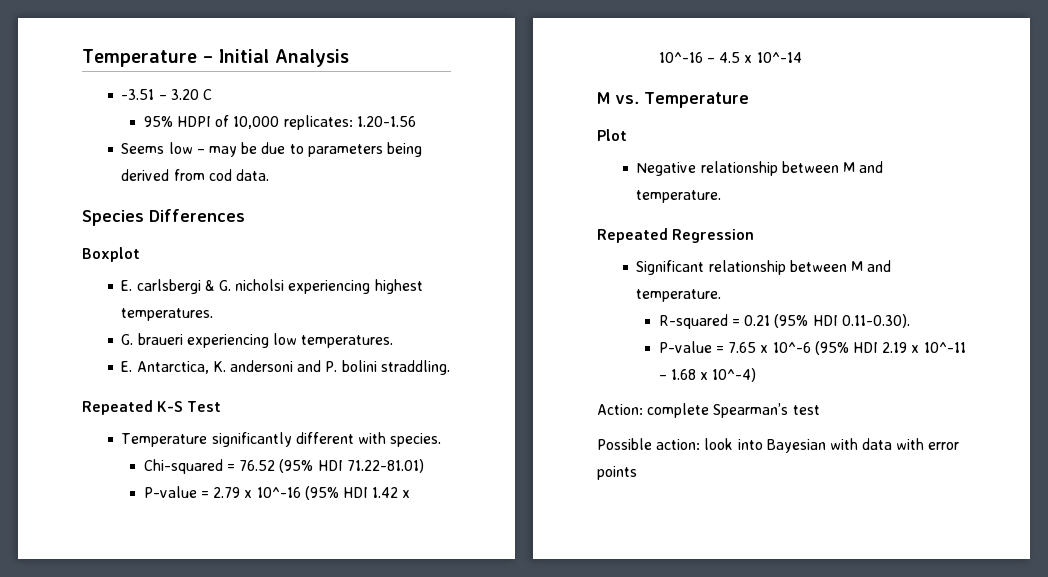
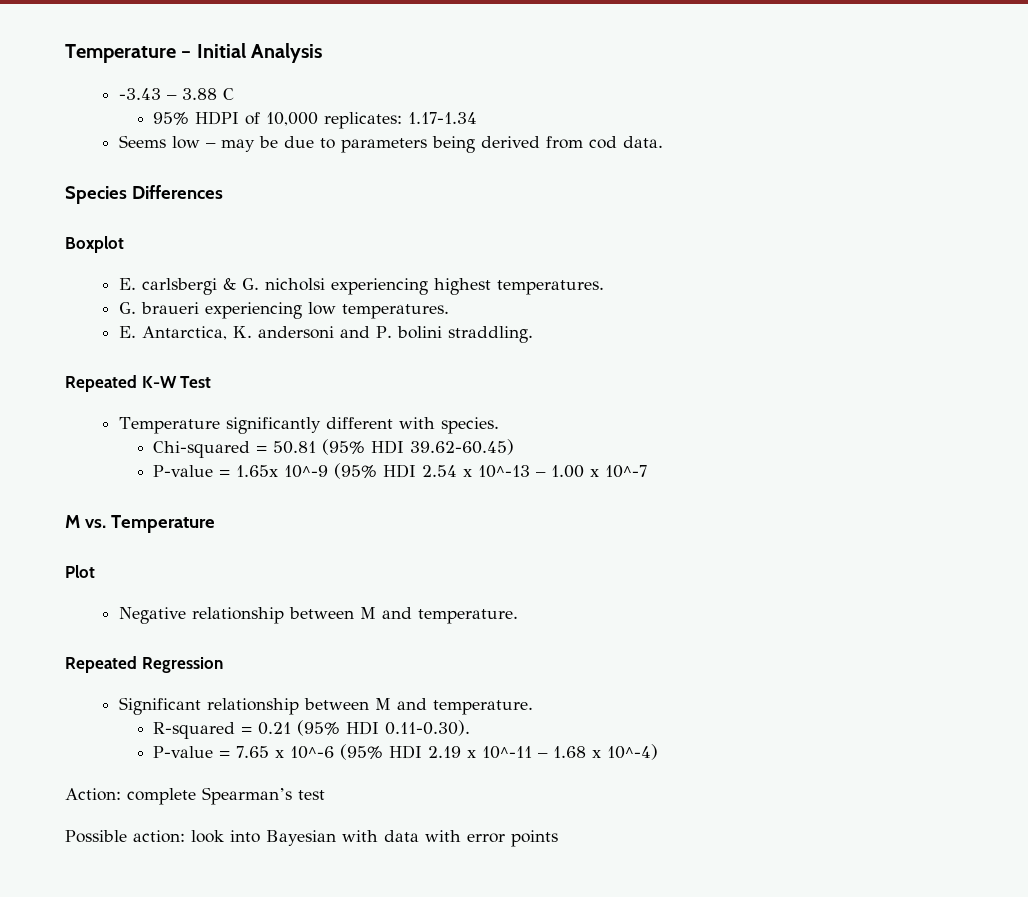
- -3.51 – 3.20 C
+ -3.43 – 3.88 C
- 95% HDPI of 10,000 replicates: 1.20-1.56
+ 95% HDPI of 10,000 replicates: 1.17-1.34
- Repeated K-S Test
+ Repeated K-W Test
- Chi-squared = 76.52 (95% HDI 71.22-81.01)
- P-value = 2.79 x 10^-16 (95% HDI 1.42 x 10^-16 – 4.5 x 10^-14
+ Chi-squared = 50.81 (95% HDI 39.62-60.45)
+ P-value = 1.65x 10^-9 (95% HDI 2.54 x 10^-13 – 1.00 x 10^-7

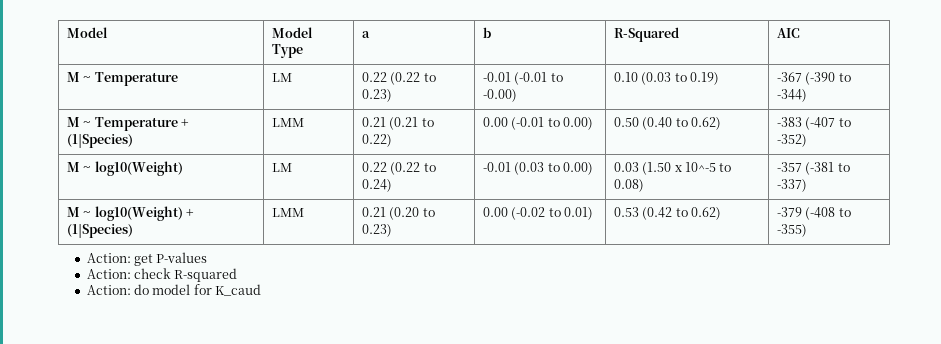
- Temperature – Initial Analysis
- -3.43 – 3.88 C
- 95% HDPI of 10,000 replicates: 1.17-1.34
- Seems low – may be due to parameters being derived from cod data.
- Species Differences
- Boxplot
- E. carlsbergi & G. nicholsi experiencing highest temperatures.
- G. braueri experiencing low temperatures.
- E. Antarctica, K. andersoni and P. bolini straddling.
- Repeated K-W Test
- Temperature significantly different with species.
- Chi-squared = 50.81 (95% HDI 39.62-60.45)
- P-value = 1.65x 10^-9 (95% HDI 2.54 x 10^-13 – 1.00 x 10^-7
- M vs. Temperature
- Plot
- Negative relationship between M and temperature.
- Repeated Regression
- Significant relationship between M and temperature.
- R-squared = 0.21 (95% HDI 0.11-0.30).
- P-value = 7.65 x 10^-6 (95% HDI 2.19 x 10^-11 – 1.68 x 10^-4)
- Action: complete Spearman’s test
- Possible action: look into Bayesian with data with error points
+ Model | Model Type | a | b | R-Squared | AIC
+ M ~ Temperature | LM | 0.22 (0.22 to 0.23) | -0.01 (-0.01 to -0.00) | 0.10 (0.03 to 0.19) | -367 (-390 to -344)
+ M ~ Temperature + (1|Species) | LMM | 0.21 (0.21 to 0.22) | 0.00 (-0.01 to 0.00) | 0.50 (0.40 to 0.62) | -383 (-407 to -352)
+ M ~ log10(Weight) | LM | 0.22 (0.22 to 0.24) | -0.01 (0.03 to 0.00) | 0.03 (1.50 x 10^-5 to 0.08) | -357 (-381 to -337)
+ M ~ log10(Weight) + (1|Species) | LMM | 0.21 (0.20 to 0.23) | 0.00 (-0.02 to 0.01) | 0.53 (0.42 to 0.62) | -379 (-408 to -355)
+ Action: get P-values
+ Action: check R-squared
+ Action: do model for K_caud

